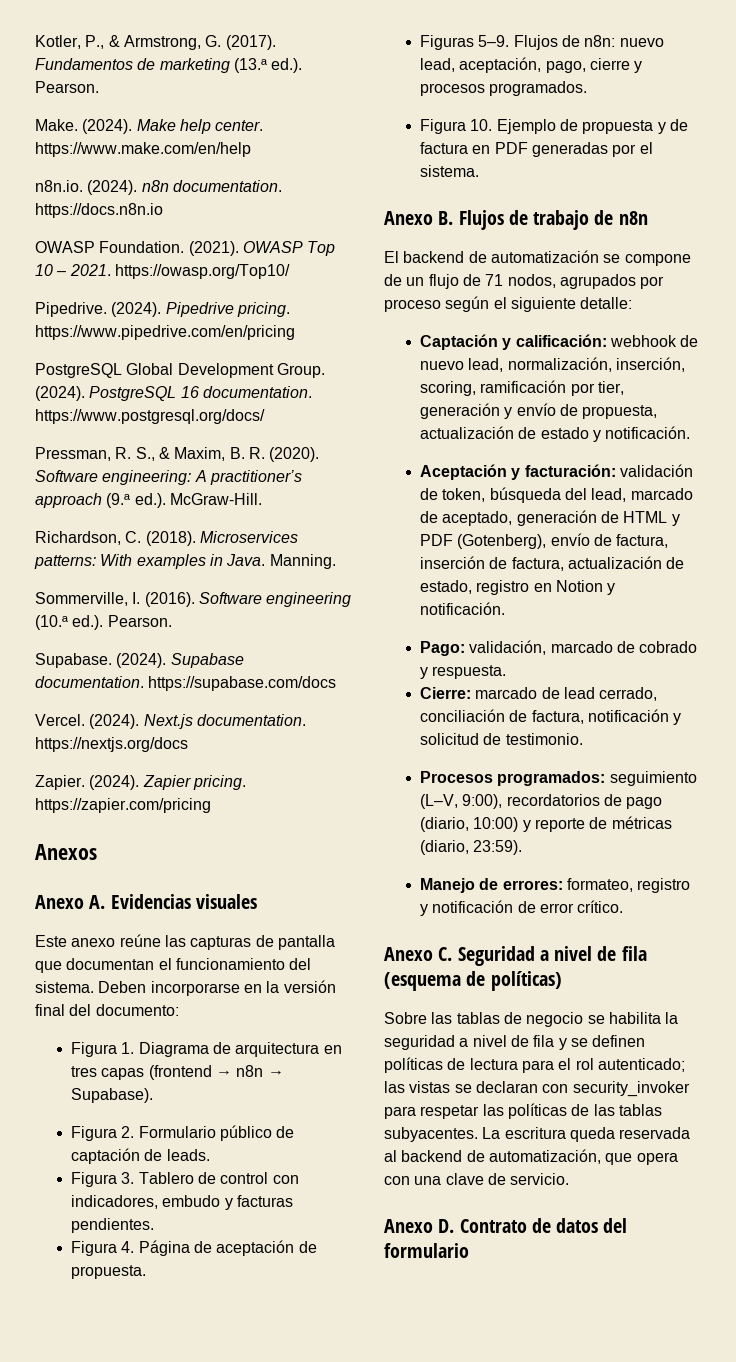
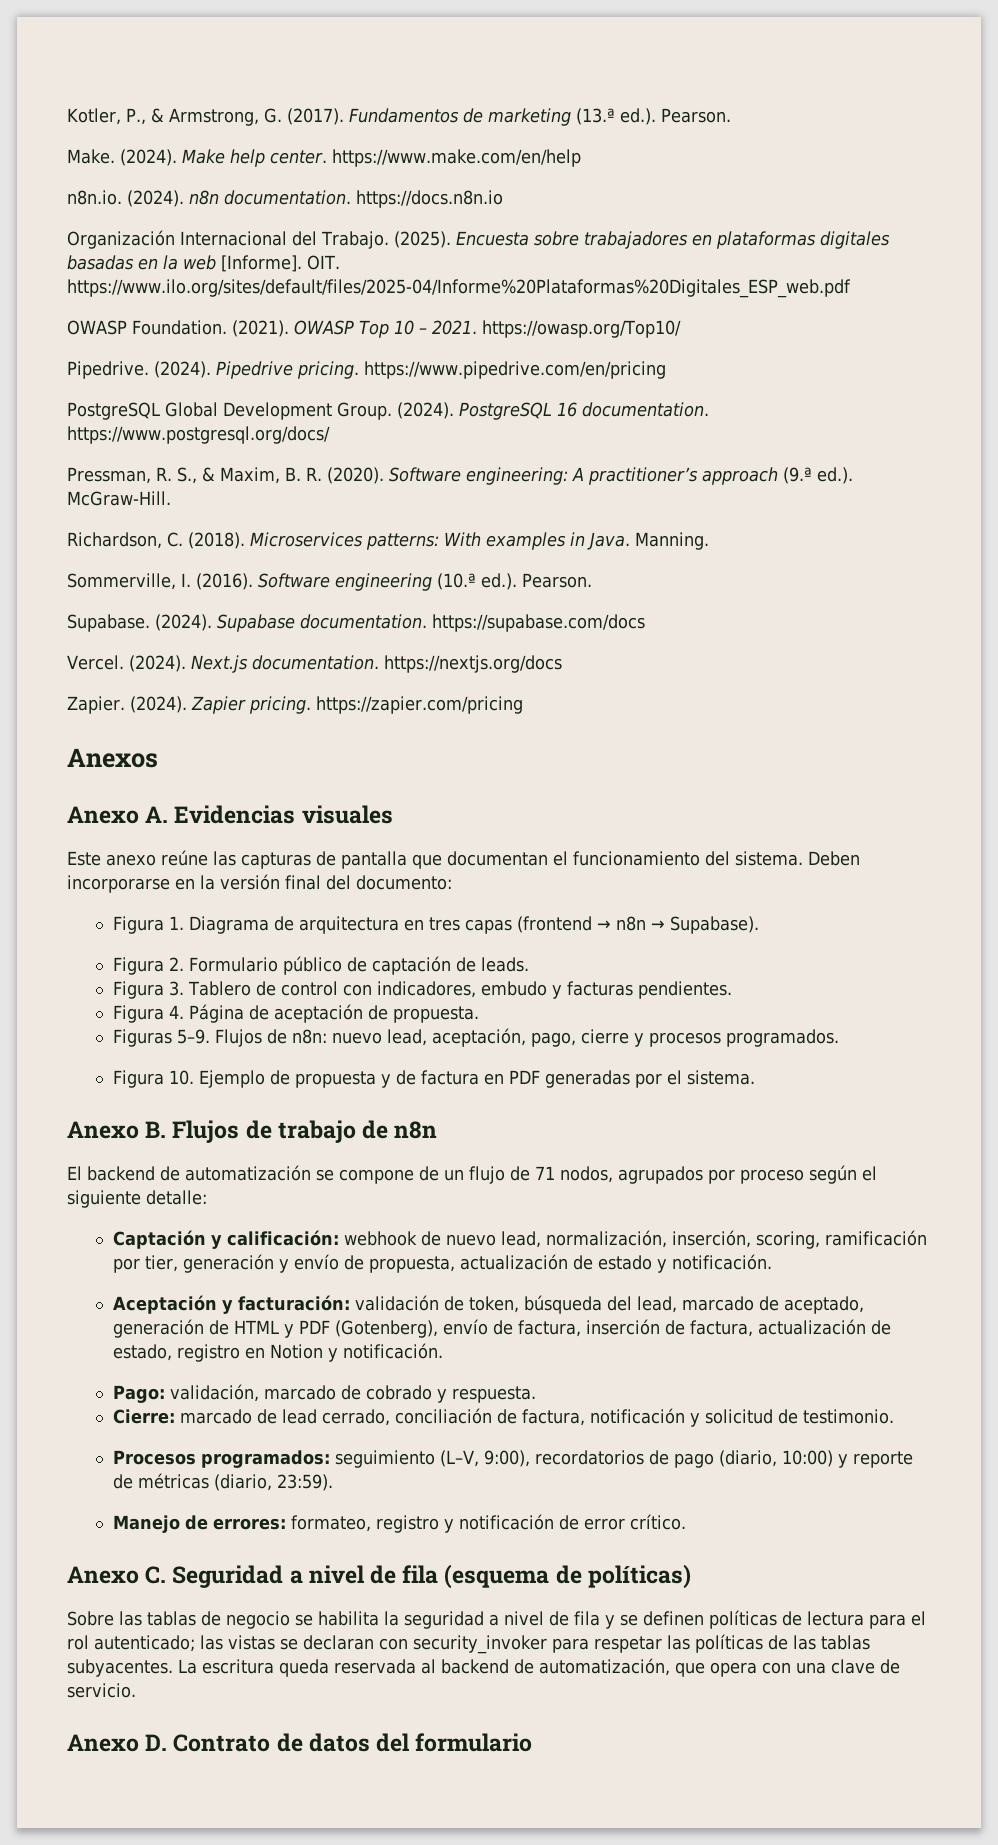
+ Organización Internacional del Trabajo. (2025). Encuesta sobre trabajadores en plataformas digitales basadas en la web [Informe]. OIT. https://www.ilo.org/sites/default/files/2025-04/Informe%20Plataformas%20Digitales_ESP_web.pdf

